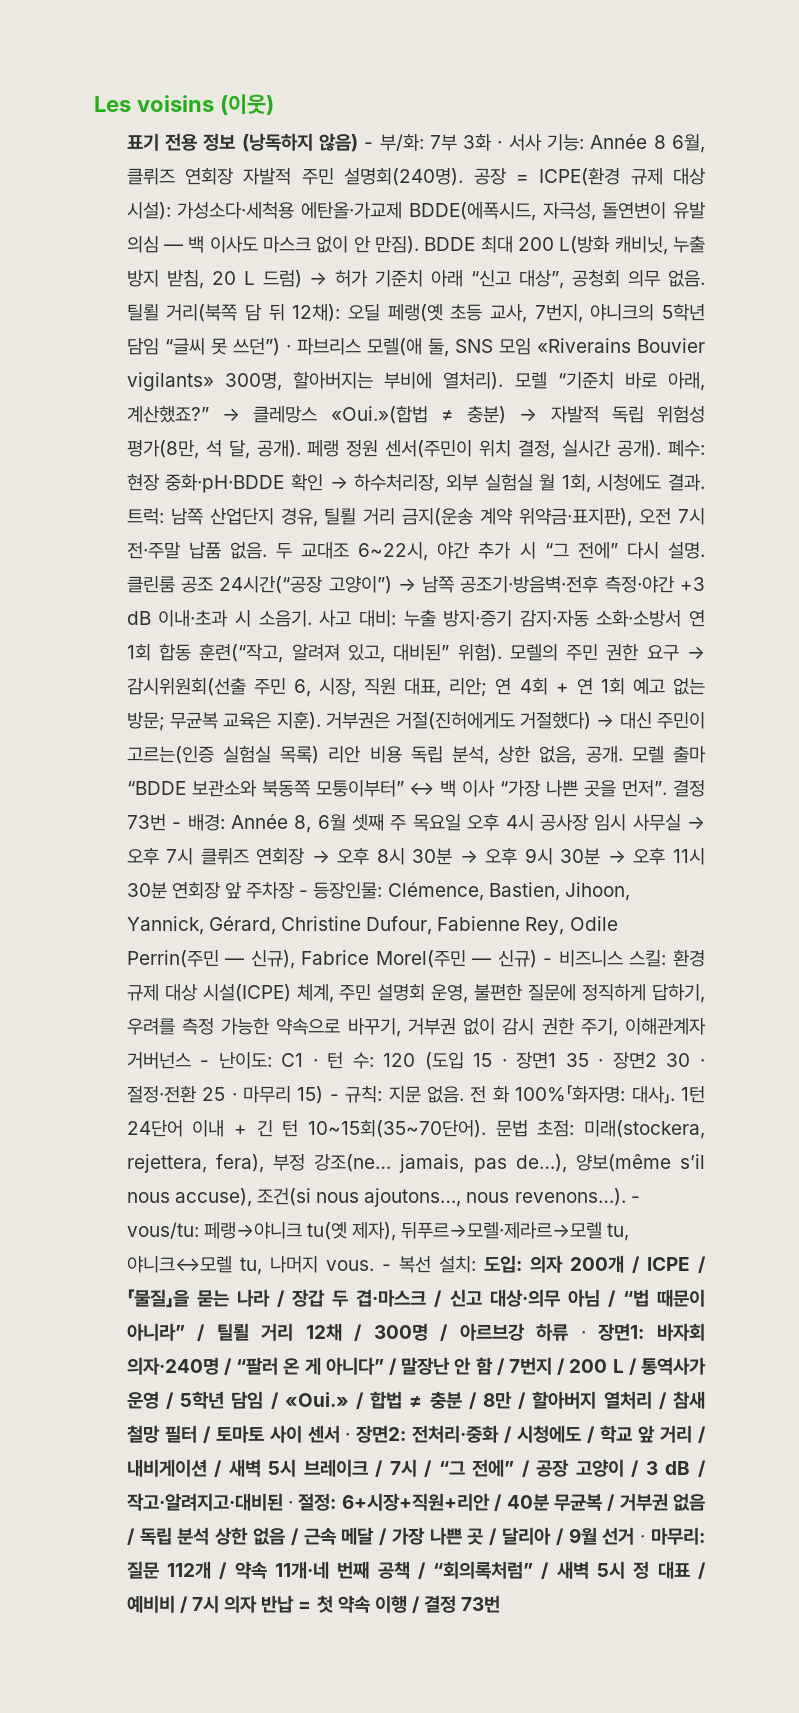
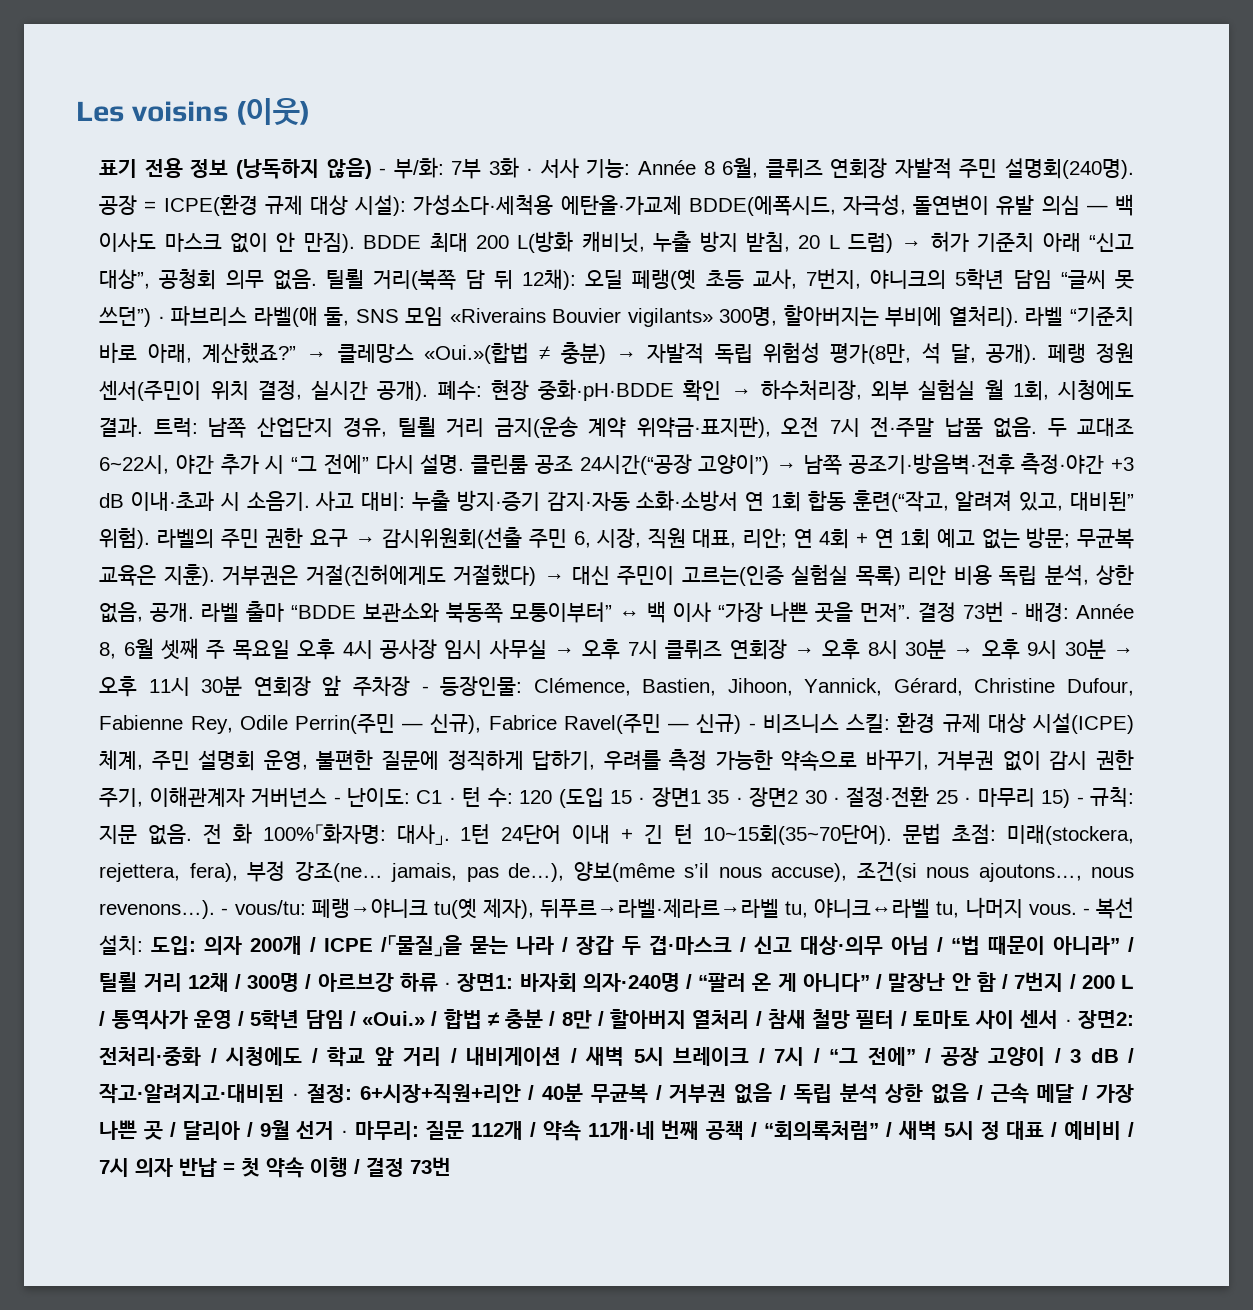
- 틸뢸 거리(북쪽 담 뒤 12채): 오딜 페랭(옛 초등 교사, 7번지, 야니크의 5학년 담임 “글씨 못 쓰던”) · 파브리스 모렐(애 둘, SNS 모임 «Riverains Bouvier vigilants» 300명, 할아버지는 부비에 열처리).
+ 틸뢸 거리(북쪽 담 뒤 12채): 오딜 페랭(옛 초등 교사, 7번지, 야니크의 5학년 담임 “글씨 못 쓰던”) · 파브리스 라벨(애 둘, SNS 모임 «Riverains Bouvier vigilants» 300명, 할아버지는 부비에 열처리).
- 모렐 “기준치 바로 아래, 계산했죠?”
+ 라벨 “기준치 바로 아래, 계산했죠?”
- 모렐의 주민 권한 요구 → 감시위원회(선출 주민 6, 시장, 직원 대표, 리안; 연 4회 + 연 1회 예고 없는 방문; 무균복 교육은 지훈).
+ 라벨의 주민 권한 요구 → 감시위원회(선출 주민 6, 시장, 직원 대표, 리안; 연 4회 + 연 1회 예고 없는 방문; 무균복 교육은 지훈).
- 모렐 출마 “BDDE 보관소와 북동쪽 모퉁이부터” ↔ 백 이사 “가장 나쁜 곳을 먼저”.
+ 라벨 출마 “BDDE 보관소와 북동쪽 모퉁이부터” ↔ 백 이사 “가장 나쁜 곳을 먼저”.
- Clémence, Bastien, Jihoon, Yannick, Gérard, Christine Dufour, Fabienne Rey, Odile Perrin(주민 — 신규), Fabrice Morel(주민 — 신규) - 비즈니스 스킬:
+ Clémence, Bastien, Jihoon, Yannick, Gérard, Christine Dufour, Fabienne Rey, Odile Perrin(주민 — 신규), Fabrice Ravel(주민 — 신규) - 비즈니스 스킬:
- - vous/tu: 페랭→야니크 tu(옛 제자), 뒤푸르→모렐·제라르→모렐 tu, 야니크↔모렐 tu, 나머지 vous.
+ - vous/tu: 페랭→야니크 tu(옛 제자), 뒤푸르→라벨·제라르→라벨 tu, 야니크↔라벨 tu, 나머지 vous.

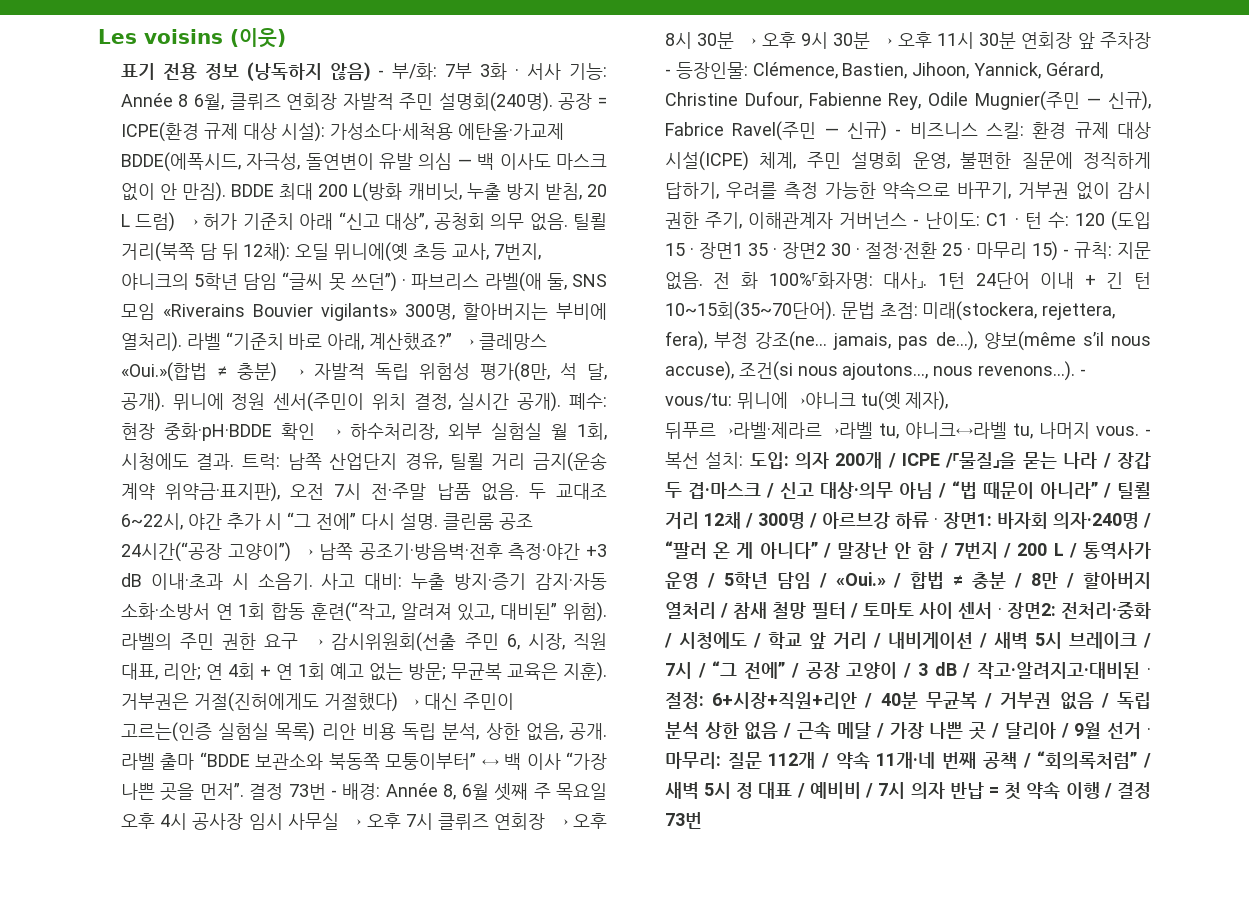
- 틸뢸 거리(북쪽 담 뒤 12채): 오딜 페랭(옛 초등 교사, 7번지, 야니크의 5학년 담임 “글씨 못 쓰던”) · 파브리스 라벨(애 둘, SNS 모임 «Riverains Bouvier vigilants» 300명, 할아버지는 부비에 열처리).
+ 틸뢸 거리(북쪽 담 뒤 12채): 오딜 뮈니에(옛 초등 교사, 7번지, 야니크의 5학년 담임 “글씨 못 쓰던”) · 파브리스 라벨(애 둘, SNS 모임 «Riverains Bouvier vigilants» 300명, 할아버지는 부비에 열처리).
- 페랭 정원 센서(주민이 위치 결정, 실시간 공개).
+ 뮈니에 정원 센서(주민이 위치 결정, 실시간 공개).
- Clémence, Bastien, Jihoon, Yannick, Gérard, Christine Dufour, Fabienne Rey, Odile Perrin(주민 — 신규), Fabrice Ravel(주민 — 신규) - 비즈니스 스킬:
+ Clémence, Bastien, Jihoon, Yannick, Gérard, Christine Dufour, Fabienne Rey, Odile Mugnier(주민 — 신규), Fabrice Ravel(주민 — 신규) - 비즈니스 스킬:
- - vous/tu: 페랭→야니크 tu(옛 제자), 뒤푸르→라벨·제라르→라벨 tu, 야니크↔라벨 tu, 나머지 vous.
+ - vous/tu: 뮈니에→야니크 tu(옛 제자), 뒤푸르→라벨·제라르→라벨 tu, 야니크↔라벨 tu, 나머지 vous.

